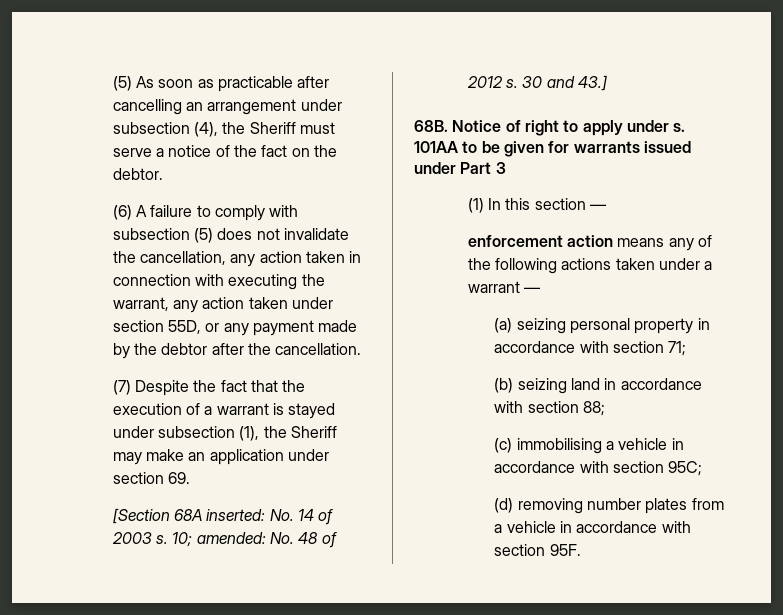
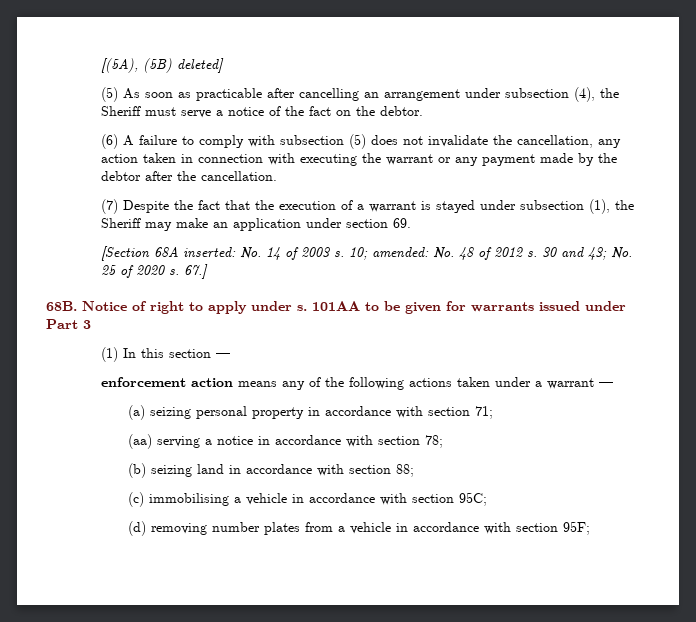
+ [(5A), (5B) deleted]
- (6) A failure to comply with subsection (5) does not invalidate the cancellation, any action taken in connection with executing the warrant, any action taken under section 55D, or any payment made by the debtor after the cancellation.
+ (6) A failure to comply with subsection (5) does not invalidate the cancellation, any action taken in connection with executing the warrant or any payment made by the debtor after the cancellation.
- 30 and 43.]
+ 30 and 43; No. 25 of 2020 s. 67.]
+ (aa) serving a notice in accordance with section 78;
- (d) removing number plates from a vehicle in accordance with section 95F.
+ (d) removing number plates from a vehicle in accordance with section 95F;

